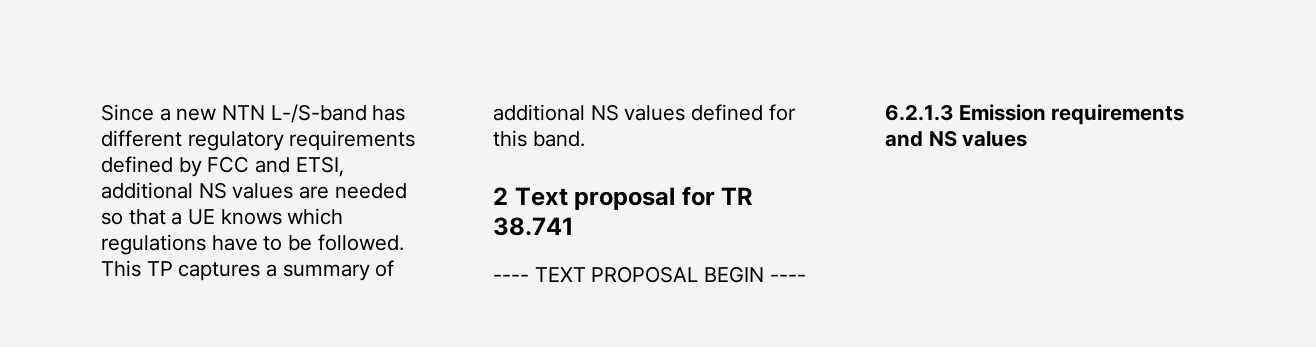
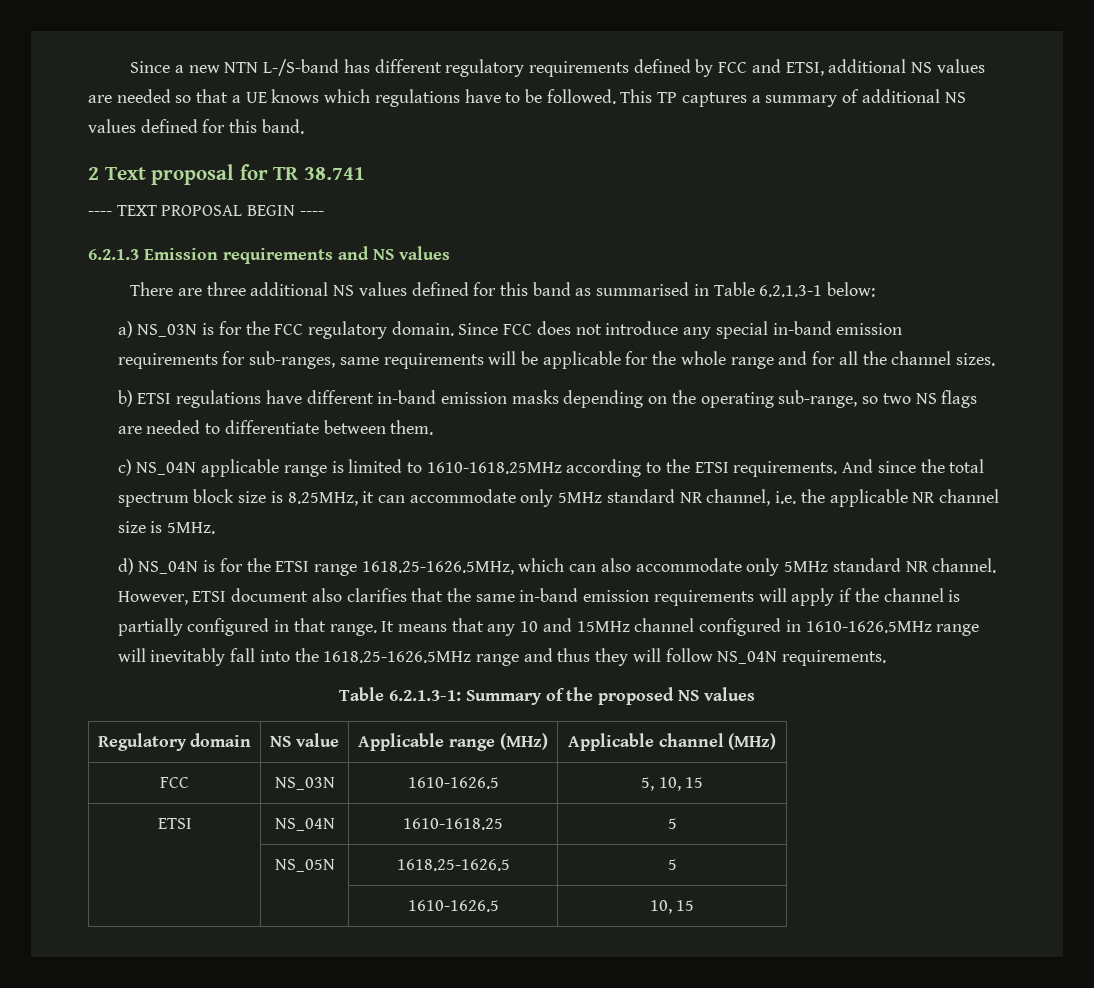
+ There are three additional NS values defined for this band as summarised in Table 6.2.1.3-1 below:
+ a) NS_03N is for the FCC regulatory domain. Since FCC does not introduce any special in-band emission requirements for sub-ranges, same requirements will be applicable for the whole range and for all the channel sizes.
+ b) ETSI regulations have different in-band emission masks depending on the operating sub-range, so two NS flags are needed to differentiate between them.
+ c) NS_04N applicable range is limited to 1610-1618.25MHz according to the ETSI requirements. And since the total spectrum block size is 8.25MHz, it can accommodate only 5MHz standard NR channel, i.e. the applicable NR channel size is 5MHz.
+ d) NS_04N is for the ETSI range 1618.25-1626.5MHz, which can also accommodate only 5MHz standard NR channel. However, ETSI document also clarifies that the same in-band emission requirements will apply if the channel is partially configured in that range. It means that any 10 and 15MHz channel configured in 1610-1626.5MHz range will inevitably fall into the 1618.25-1626.5MHz range and thus they will follow NS_04N requirements.
+ Table 6.2.1.3-1: Summary of the proposed NS values
+ Regulatory domain | NS value | Applicable range (MHz) | Applicable channel (MHz)
+ FCC | NS_03N | 1610-1626.5 | 5, 10, 15
+ ETSI | NS_04N | 1610-1618.25 | 5
+ | NS_05N | 1618.25-1626.5 | 5
+ | | 1610-1626.5 | 10, 15

